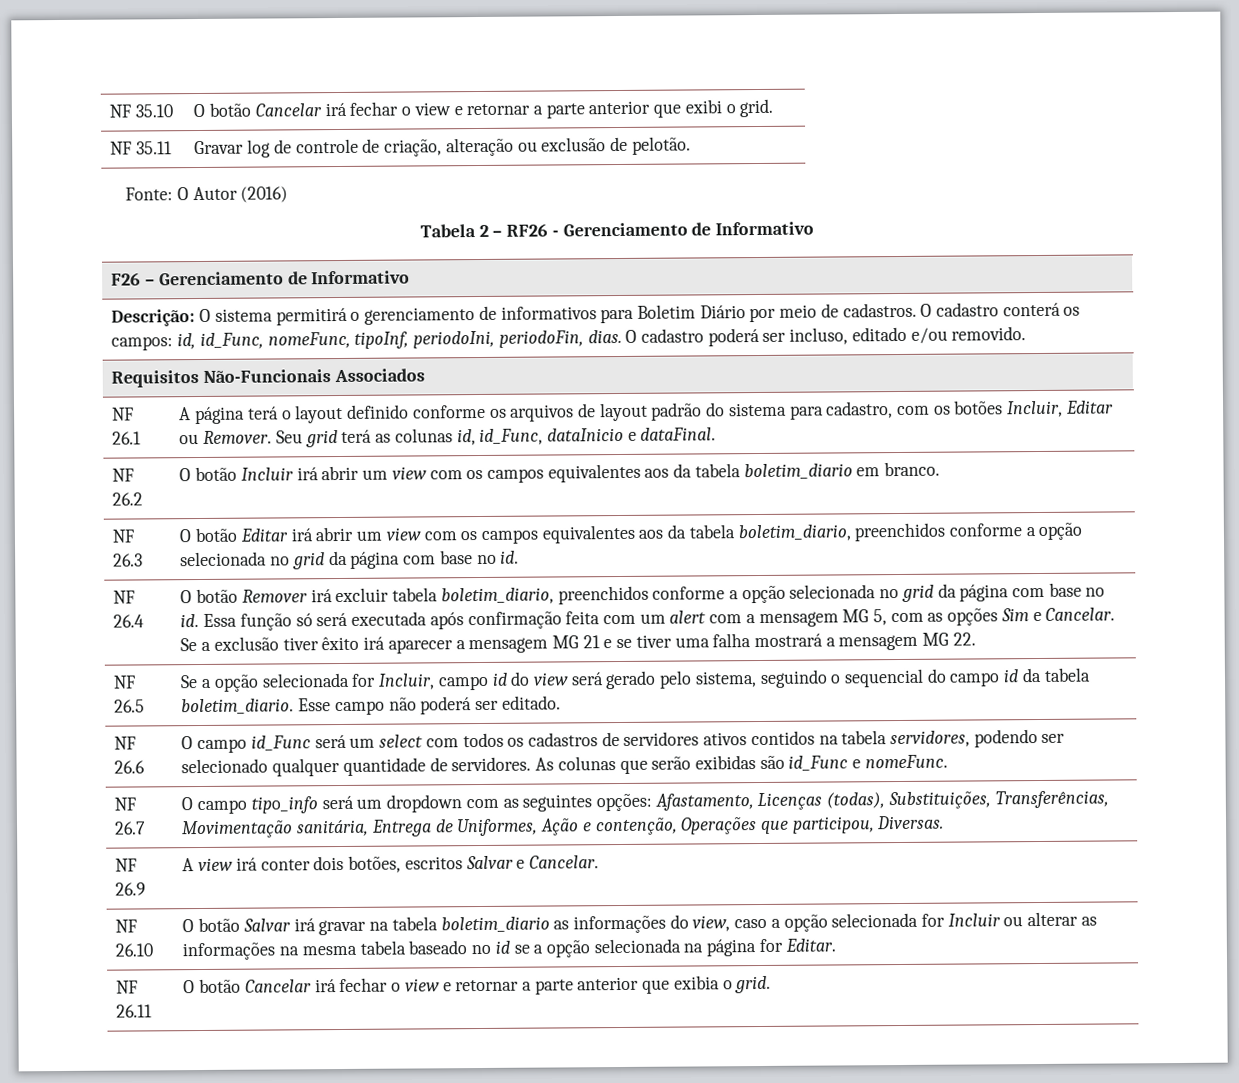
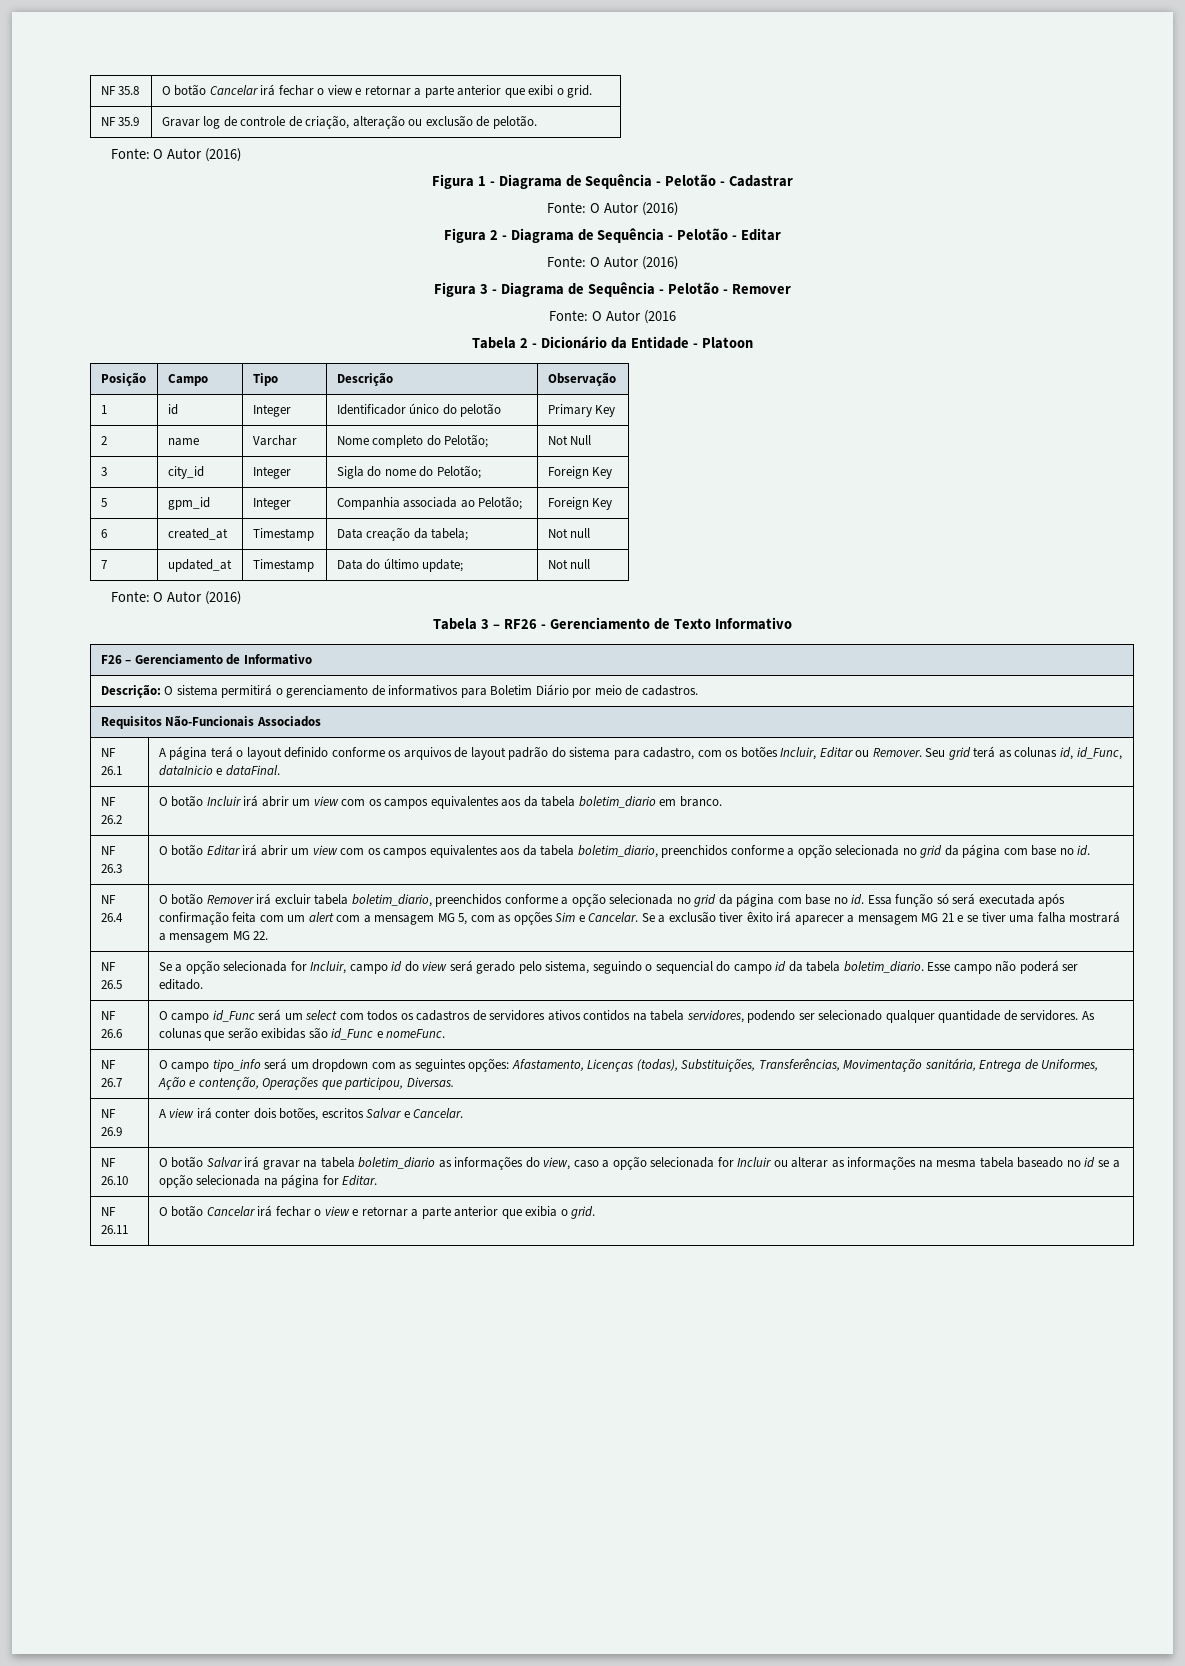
- NF 35.10 | O botão Cancelar irá fechar o view e retornar a parte anterior que exibi o grid.
+ NF 35.8 | O botão Cancelar irá fechar o view e retornar a parte anterior que exibi o grid.
- NF 35.11 | Gravar log de controle de criação, alteração ou exclusão de pelotão.
+ NF 35.9 | Gravar log de controle de criação, alteração ou exclusão de pelotão.
- Tabela 2 – RF26 - Gerenciamento de Informativo
+ Figura 1 - Diagrama de Sequência - Pelotão - Cadastrar
+ Fonte: O Autor (2016)
+ Figura 2 - Diagrama de Sequência - Pelotão - Editar
+ Fonte: O Autor (2016)
+ Figura 3 - Diagrama de Sequência - Pelotão - Remover
+ Fonte: O Autor (2016
+ Tabela 2 - Dicionário da Entidade - Platoon
+ Posição | Campo | Tipo | Descrição | Observação
+ 1 | id | Integer | Identificador único do pelotão | Primary Key
+ 2 | name | Varchar | Nome completo do Pelotão; | Not Null
+ 3 | city_id | Integer | Sigla do nome do Pelotão; | Foreign Key
+ 5 | gpm_id | Integer | Companhia associada ao Pelotão; | Foreign Key
+ 6 | created_at | Timestamp | Data creação da tabela; | Not null
+ 7 | updated_at | Timestamp | Data do último update; | Not null
+ Fonte: O Autor (2016)
+ Tabela 3 – RF26 - Gerenciamento de Texto Informativo
- Descrição: O sistema permitirá o gerenciamento de informativos para Boletim Diário por meio de cadastros. O cadastro conterá os campos: id, id_Func, nomeFunc, tipoInf, periodoIni, periodoFin, dias. O cadastro poderá ser incluso, editado e/ou removido.
+ Descrição: O sistema permitirá o gerenciamento de informativos para Boletim Diário por meio de cadastros.

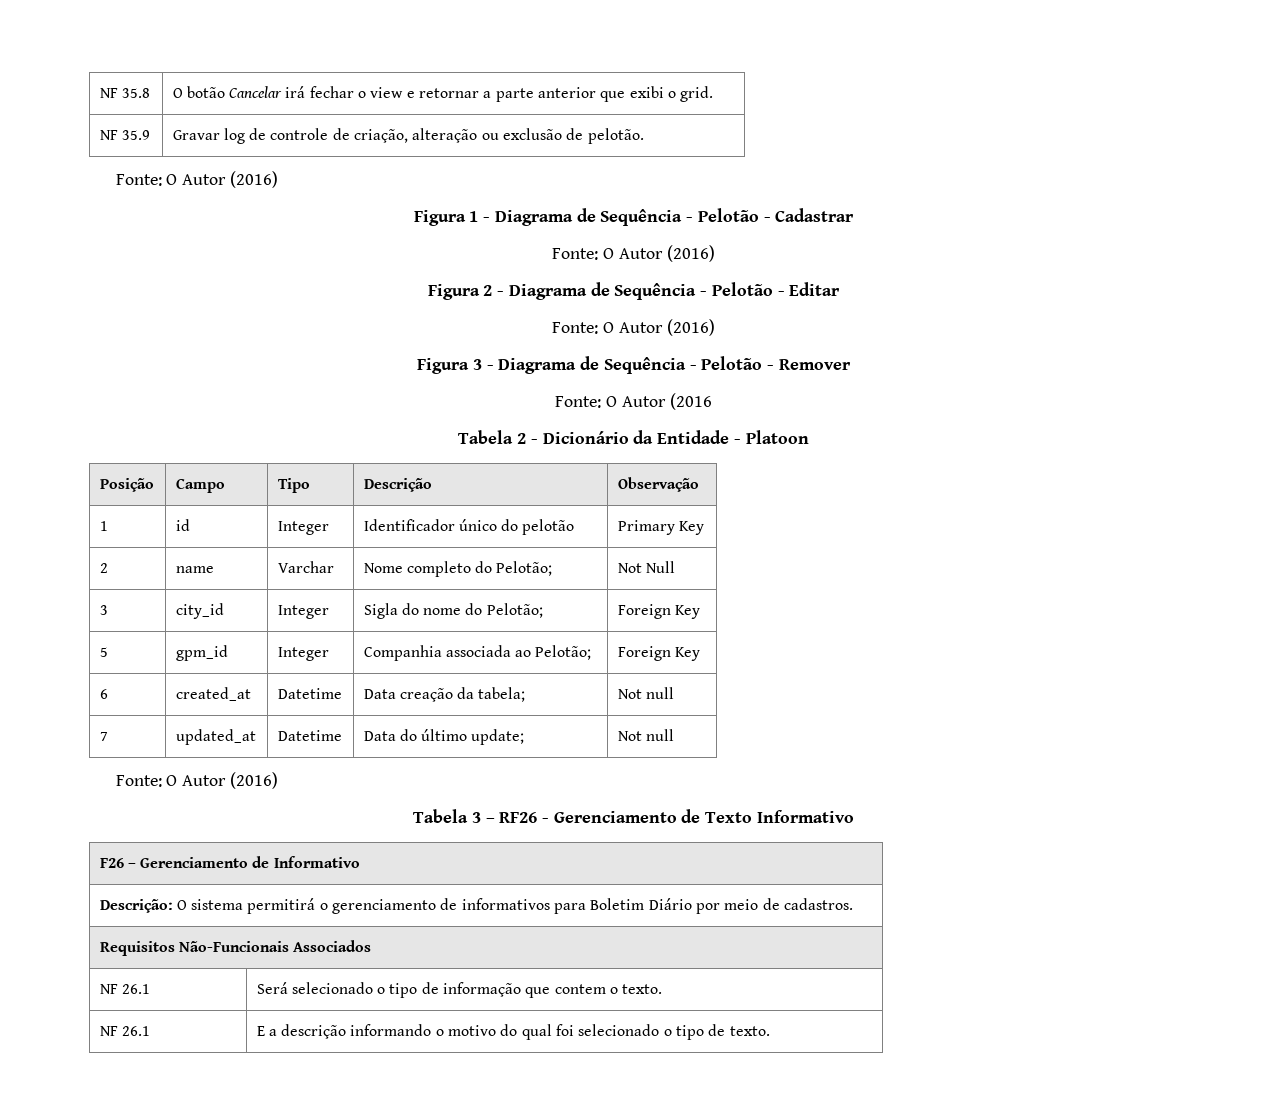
- 6 | created_at | Timestamp | Data creação da tabela; | Not null
+ 6 | created_at | Datetime | Data creação da tabela; | Not null
- 7 | updated_at | Timestamp | Data do último update; | Not null
+ 7 | updated_at | Datetime | Data do último update; | Not null
- NF 26.1 | A página terá o layout definido conforme os arquivos de layout padrão do sistema para cadastro, com os botões Incluir, Editar ou Remover. Seu grid terá as colunas id, id_Func, dataInicio e dataFinal.
- NF 26.2 | O botão Incluir irá abrir um view com os campos equivalentes aos da tabela boletim_diario em branco.
- NF 26.3 | O botão Editar irá abrir um view com os campos equivalentes aos da tabela boletim_diario, preenchidos conforme a opção selecionada no grid da página com base no id.
- NF 26.4 | O botão Remover irá excluir tabela boletim_diario, preenchidos conforme a opção selecionada no grid da página com base no id. Essa função só será executada após confirmação feita com um alert com a mensagem MG 5, com as opções Sim e Cancelar. Se a exclusão tiver êxito irá aparecer a mensagem MG 21 e se tiver uma falha mostrará a mensagem MG 22.
- NF 26.5 | Se a opção selecionada for Incluir, campo id do view será gerado pelo sistema, seguindo o sequencial do campo id da tabela boletim_diario. Esse campo não poderá ser editado.
- NF 26.6 | O campo id_Func será um select com todos os cadastros de servidores ativos contidos na tabela servidores, podendo ser selecionado qualquer quantidade de servidores. As colunas que serão exibidas são id_Func e nomeFunc.
- NF 26.7 | O campo tipo_info será um dropdown com as seguintes opções: Afastamento, Licenças (todas), Substituições, Transferências, Movimentação sanitária, Entrega de Uniformes, Ação e contenção, Operações que participou, Diversas.
- NF 26.9 | A view irá conter dois botões, escritos Salvar e Cancelar.
- NF 26.10 | O botão Salvar irá gravar na tabela boletim_diario as informações do view, caso a opção selecionada for Incluir ou alterar as informações na mesma tabela baseado no id se a opção selecionada na página for Editar.
- NF 26.11 | O botão Cancelar irá fechar o view e retornar a parte anterior que exibia o grid.
+ NF 26.1 | Será selecionado o tipo de informação que contem o texto.
+ NF 26.1 | E a descrição informando o motivo do qual foi selecionado o tipo de texto.

